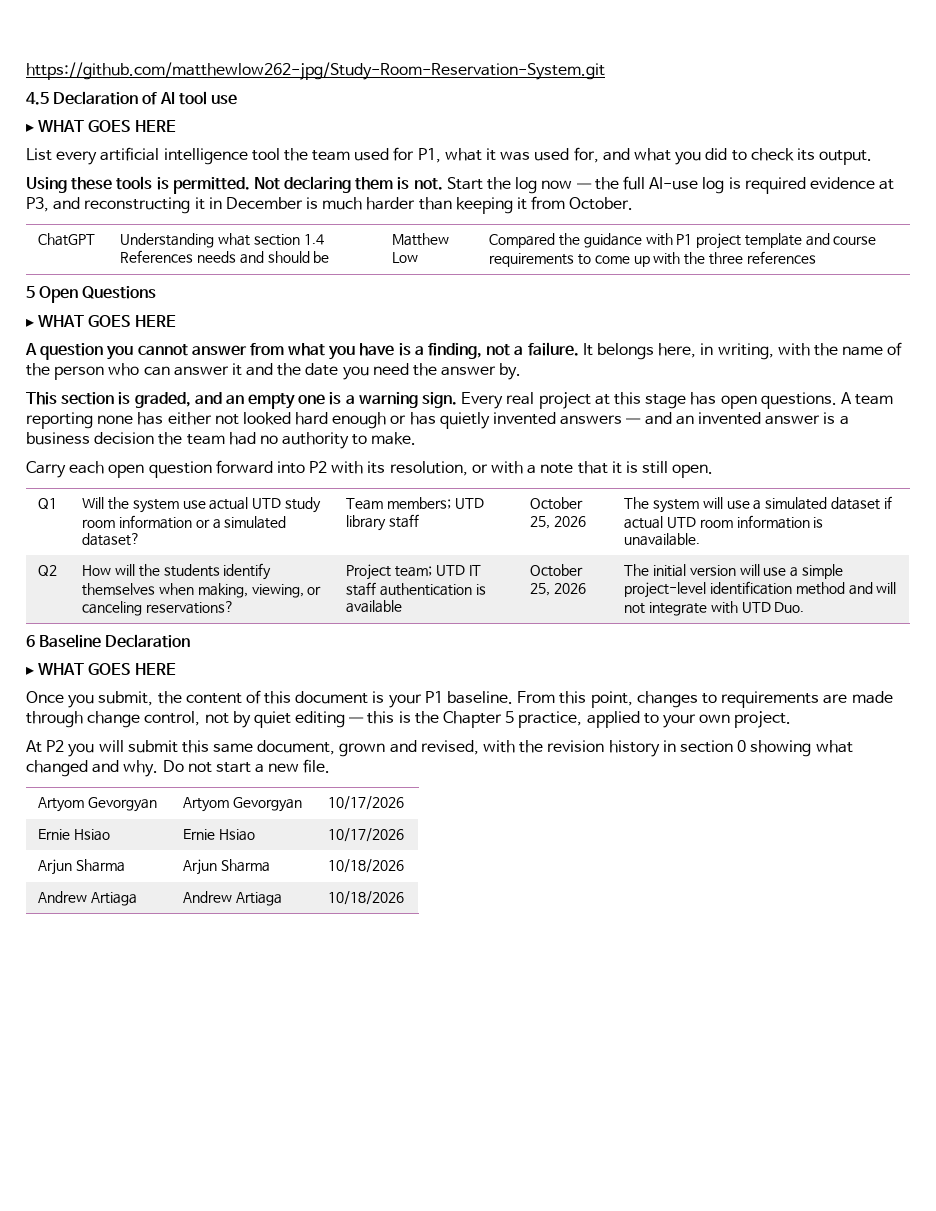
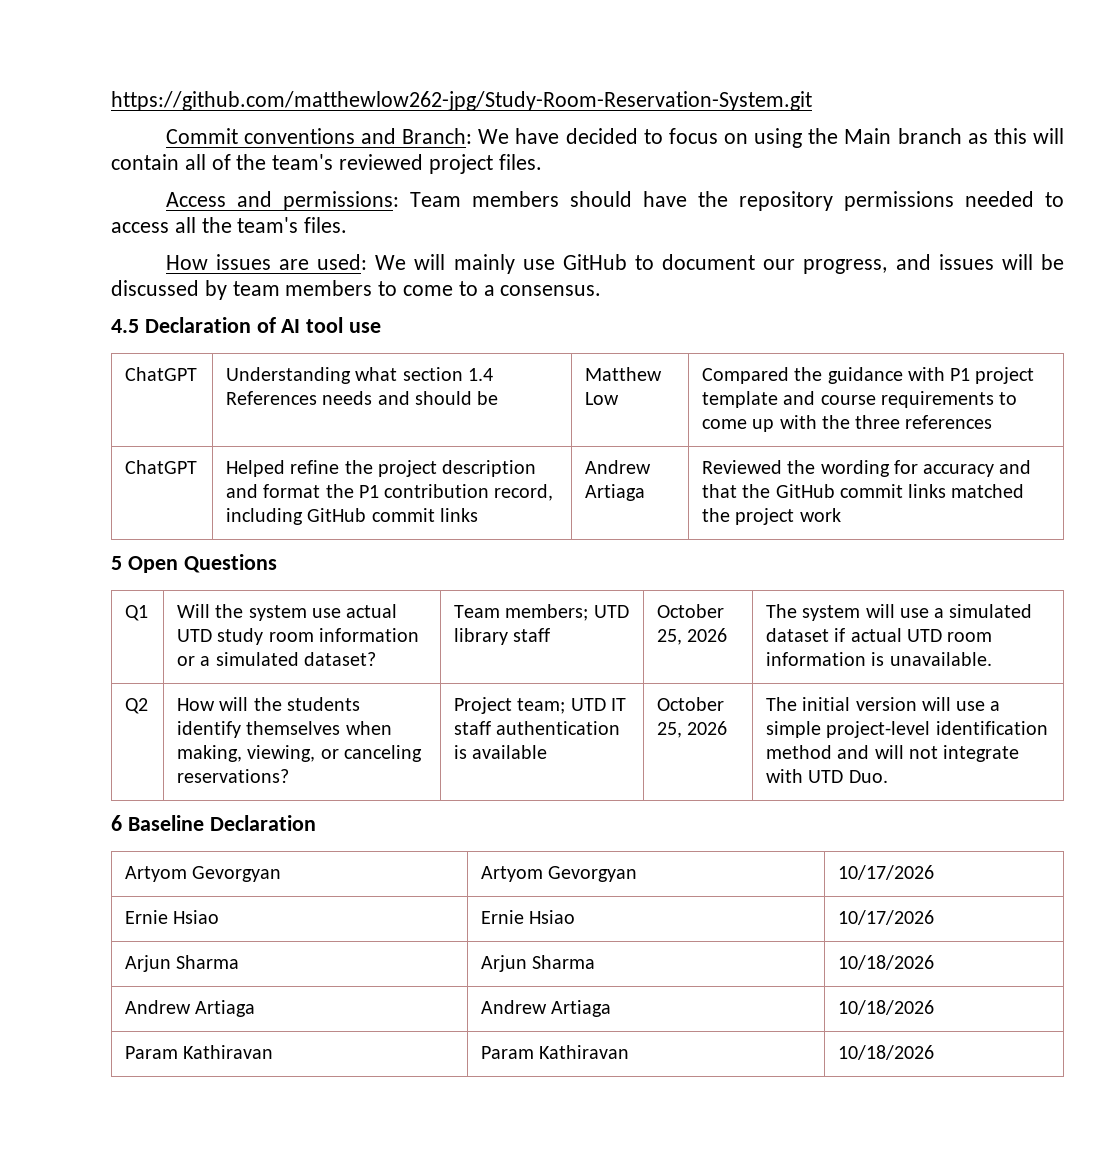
+ Commit conventions and Branch: We have decided to focus on using the Main branch as this will contain all of the team's reviewed project files.
+ Access and permissions: Team members should have the repository permissions needed to access all the team's files.
+ How issues are used: We will mainly use GitHub to document our progress, and issues will be discussed by team members to come to a consensus.
  4.5 Declaration of AI tool use
- ▸ WHAT GOES HERE
- List every artificial intelligence tool the team used for P1, what it was used for, and what you did to check its output.
- Using these tools is permitted. Not declaring them is not. Start the log now — the full AI-use log is required evidence at P3, and reconstructing it in December is much harder than keeping it from October.
+ ChatGPT | Helped refine the project description and format the P1 contribution record, including GitHub commit links | Andrew Artiaga | Reviewed the wording for accuracy and that the GitHub commit links matched the project work
  5 Open Questions
- ▸ WHAT GOES HERE
- A question you cannot answer from what you have is a finding, not a failure. It belongs here, in writing, with the name of the person who can answer it and the date you need the answer by.
- This section is graded, and an empty one is a warning sign. Every real project at this stage has open questions. A team reporting none has either not looked hard enough or has quietly invented answers — and an invented answer is a business decision the team had no authority to make.
- Carry each open question forward into P2 with its resolution, or with a note that it is still open.
  6 Baseline Declaration
- ▸ WHAT GOES HERE
- Once you submit, the content of this document is your P1 baseline. From this point, changes to requirements are made through change control, not by quiet editing — this is the Chapter 5 practice, applied to your own project.
- At P2 you will submit this same document, grown and revised, with the revision history in section 0 showing what changed and why. Do not start a new file.
+ Param Kathiravan | Param Kathiravan | 10/18/2026

